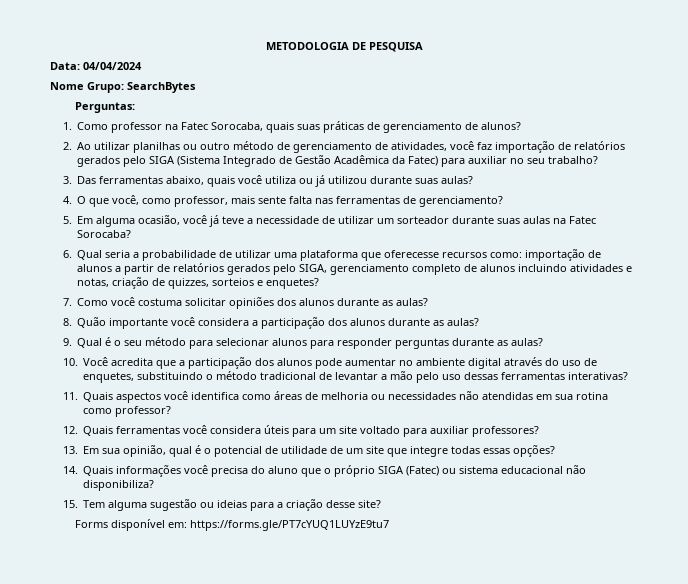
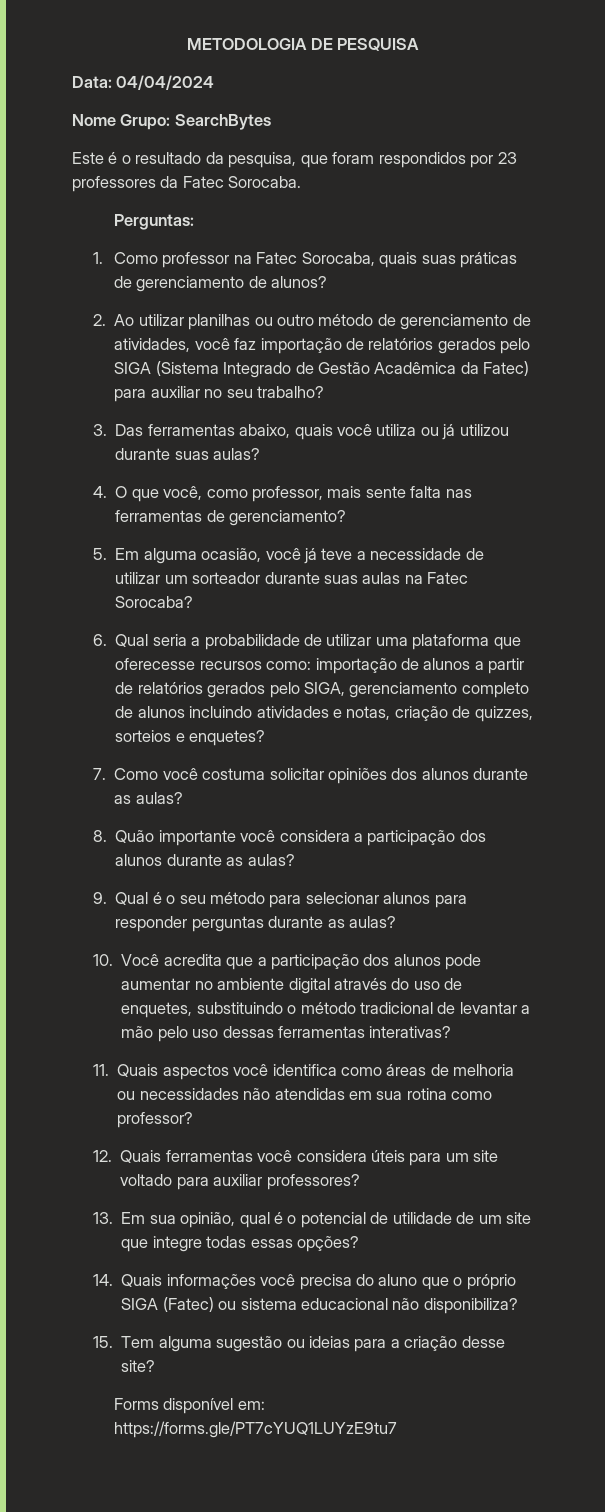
+ Este é o resultado da pesquisa, que foram respondidos por 23 professores da Fatec Sorocaba.

